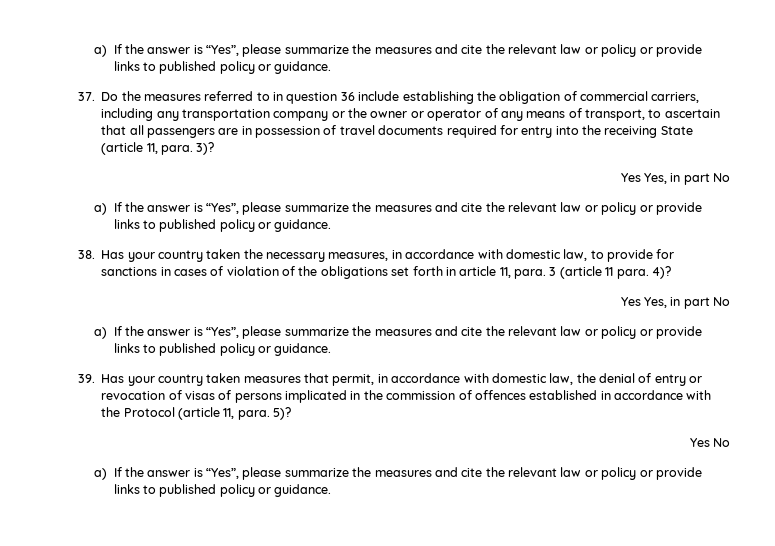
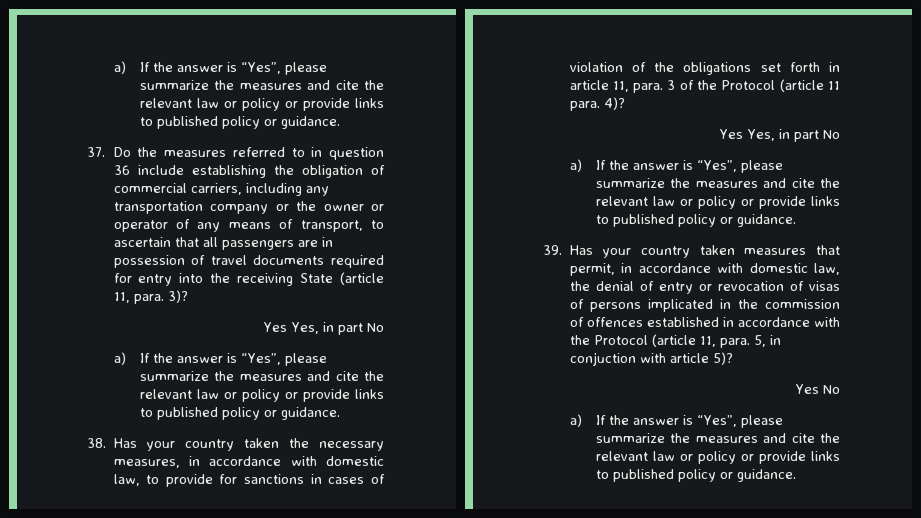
- 38. Has your country taken the necessary measures, in accordance with domestic law, to provide for sanctions in cases of violation of the obligations set forth in article 11, para. 3 (article 11 para. 4)?
+ 38. Has your country taken the necessary measures, in accordance with domestic law, to provide for sanctions in cases of violation of the obligations set forth in article 11, para. 3 of the Protocol (article 11 para. 4)?
- 39. Has your country taken measures that permit, in accordance with domestic law, the denial of entry or revocation of visas of persons implicated in the commission of offences established in accordance with the Protocol (article 11, para. 5)?
+ 39. Has your country taken measures that permit, in accordance with domestic law, the denial of entry or revocation of visas of persons implicated in the commission of offences established in accordance with the Protocol (article 11, para. 5, in conjuction with article 5)?

